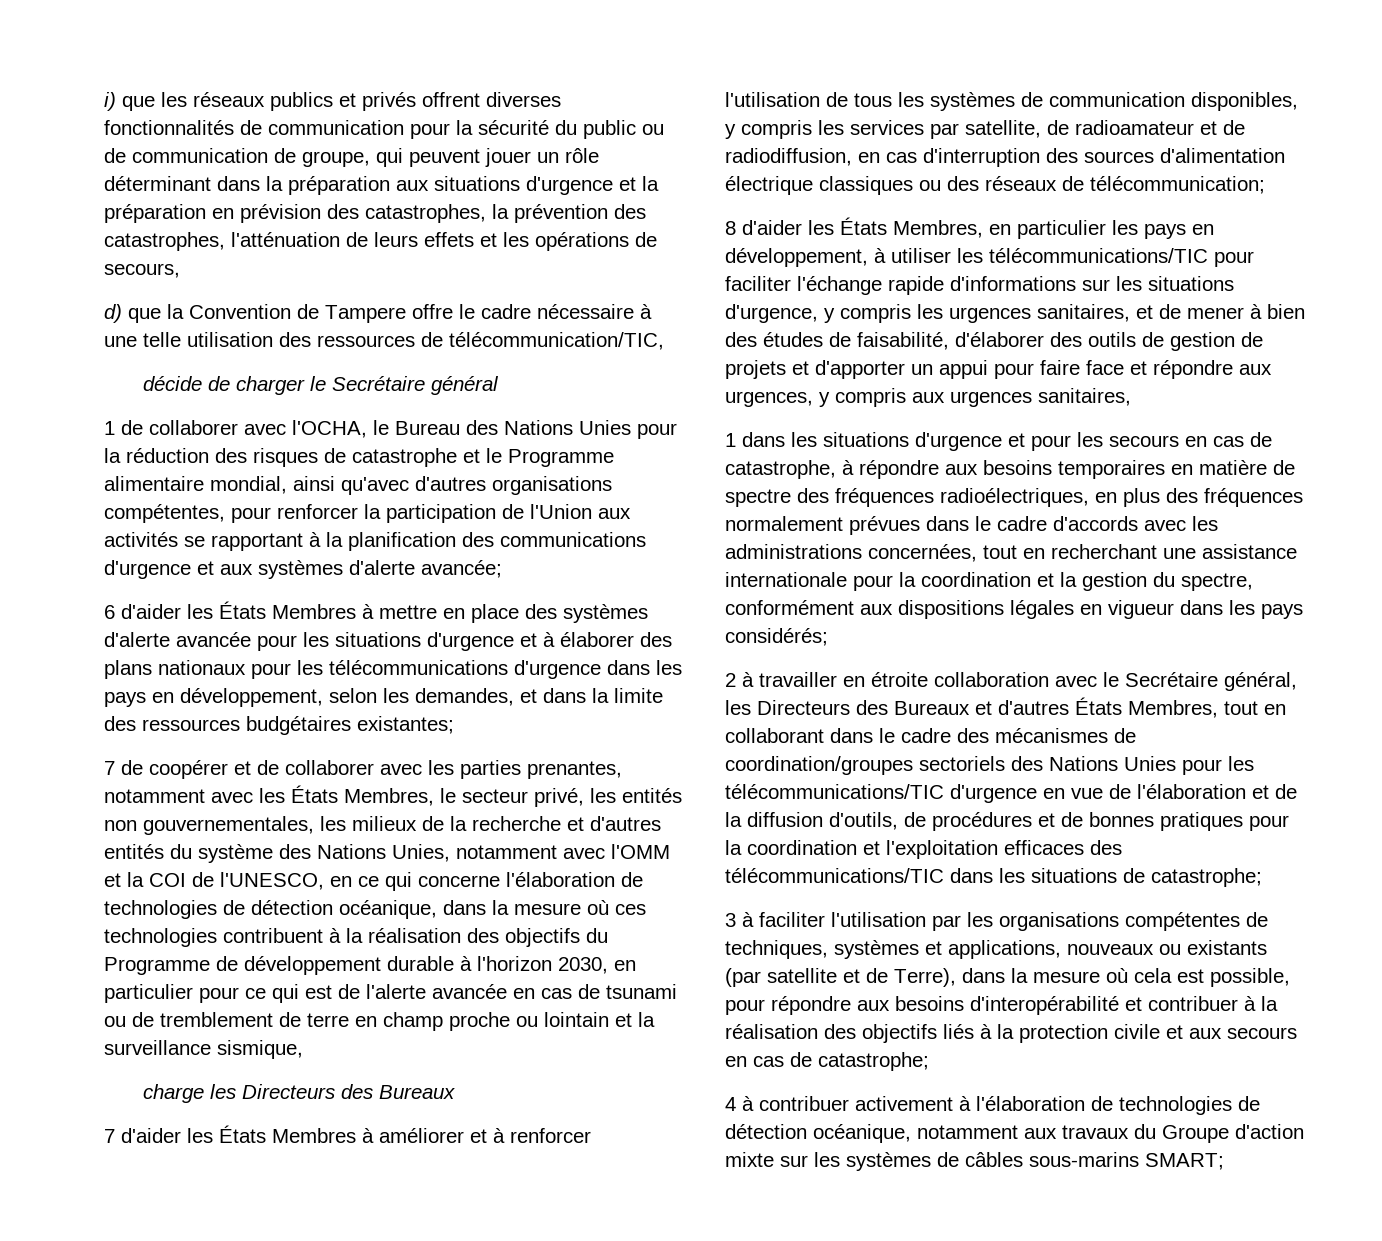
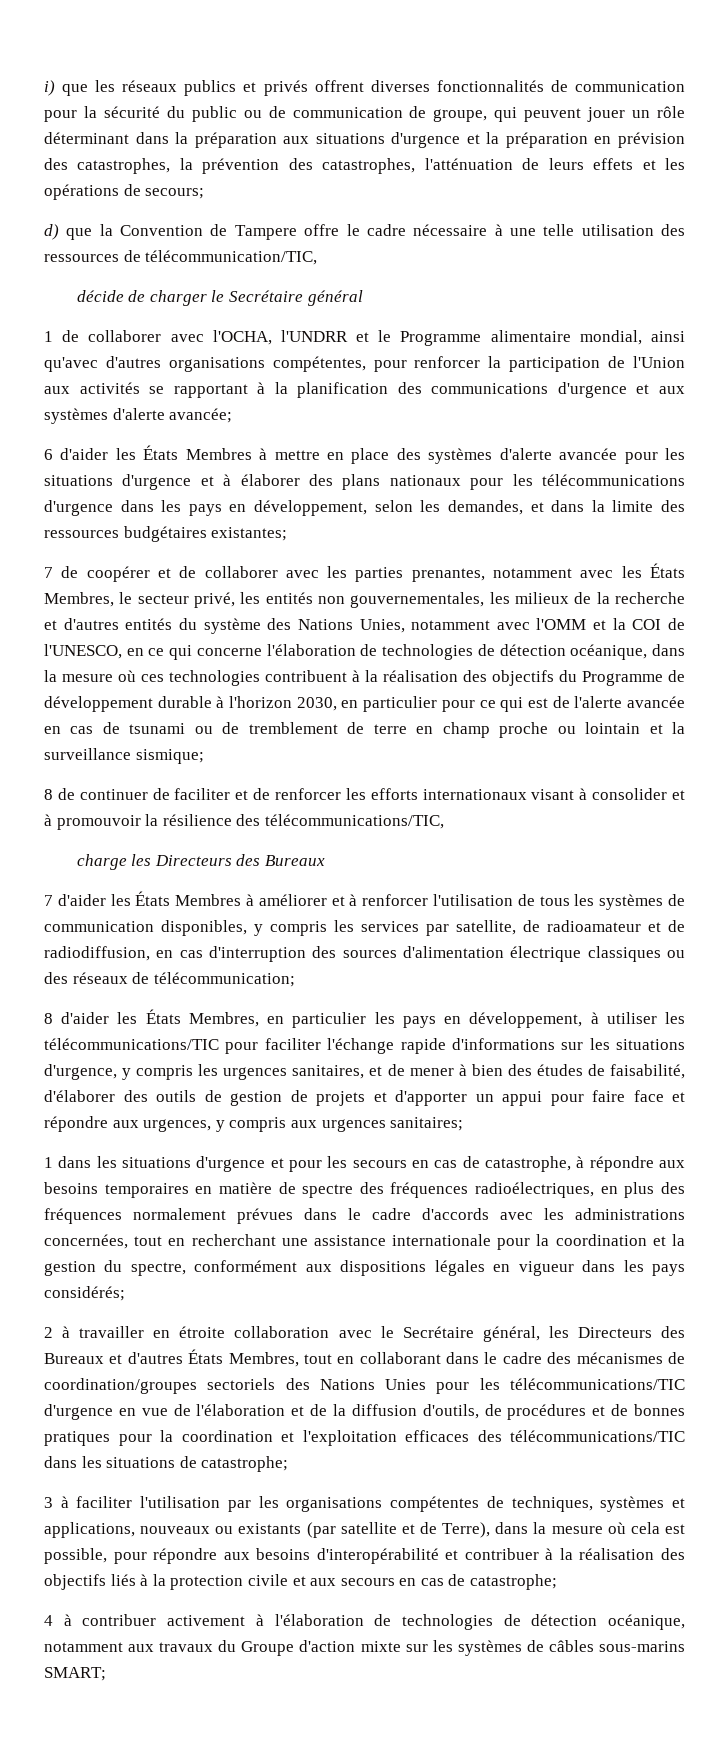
- i) que les réseaux publics et privés offrent diverses fonctionnalités de communication pour la sécurité du public ou de communication de groupe, qui peuvent jouer un rôle déterminant dans la préparation aux situations d'urgence et la préparation en prévision des catastrophes, la prévention des catastrophes, l'atténuation de leurs effets et les opérations de secours,
+ i) que les réseaux publics et privés offrent diverses fonctionnalités de communication pour la sécurité du public ou de communication de groupe, qui peuvent jouer un rôle déterminant dans la préparation aux situations d'urgence et la préparation en prévision des catastrophes, la prévention des catastrophes, l'atténuation de leurs effets et les opérations de secours;
- 1 de collaborer avec l'OCHA, le Bureau des Nations Unies pour la réduction des risques de catastrophe et le Programme alimentaire mondial, ainsi qu'avec d'autres organisations compétentes, pour renforcer la participation de l'Union aux activités se rapportant à la planification des communications d'urgence et aux systèmes d'alerte avancée;
+ 1 de collaborer avec l'OCHA, l'UNDRR et le Programme alimentaire mondial, ainsi qu'avec d'autres organisations compétentes, pour renforcer la participation de l'Union aux activités se rapportant à la planification des communications d'urgence et aux systèmes d'alerte avancée;
- 7 de coopérer et de collaborer avec les parties prenantes, notamment avec les États Membres, le secteur privé, les entités non gouvernementales, les milieux de la recherche et d'autres entités du système des Nations Unies, notamment avec l'OMM et la COI de l'UNESCO, en ce qui concerne l'élaboration de technologies de détection océanique, dans la mesure où ces technologies contribuent à la réalisation des objectifs du Programme de développement durable à l'horizon 2030, en particulier pour ce qui est de l'alerte avancée en cas de tsunami ou de tremblement de terre en champ proche ou lointain et la surveillance sismique,
+ 7 de coopérer et de collaborer avec les parties prenantes, notamment avec les États Membres, le secteur privé, les entités non gouvernementales, les milieux de la recherche et d'autres entités du système des Nations Unies, notamment avec l'OMM et la COI de l'UNESCO, en ce qui concerne l'élaboration de technologies de détection océanique, dans la mesure où ces technologies contribuent à la réalisation des objectifs du Programme de développement durable à l'horizon 2030, en particulier pour ce qui est de l'alerte avancée en cas de tsunami ou de tremblement de terre en champ proche ou lointain et la surveillance sismique;
+ 8 de continuer de faciliter et de renforcer les efforts internationaux visant à consolider et à promouvoir la résilience des télécommunications/TIC,
- 8 d'aider les États Membres, en particulier les pays en développement, à utiliser les télécommunications/TIC pour faciliter l'échange rapide d'informations sur les situations d'urgence, y compris les urgences sanitaires, et de mener à bien des études de faisabilité, d'élaborer des outils de gestion de projets et d'apporter un appui pour faire face et répondre aux urgences, y compris aux urgences sanitaires,
+ 8 d'aider les États Membres, en particulier les pays en développement, à utiliser les télécommunications/TIC pour faciliter l'échange rapide d'informations sur les situations d'urgence, y compris les urgences sanitaires, et de mener à bien des études de faisabilité, d'élaborer des outils de gestion de projets et d'apporter un appui pour faire face et répondre aux urgences, y compris aux urgences sanitaires;

